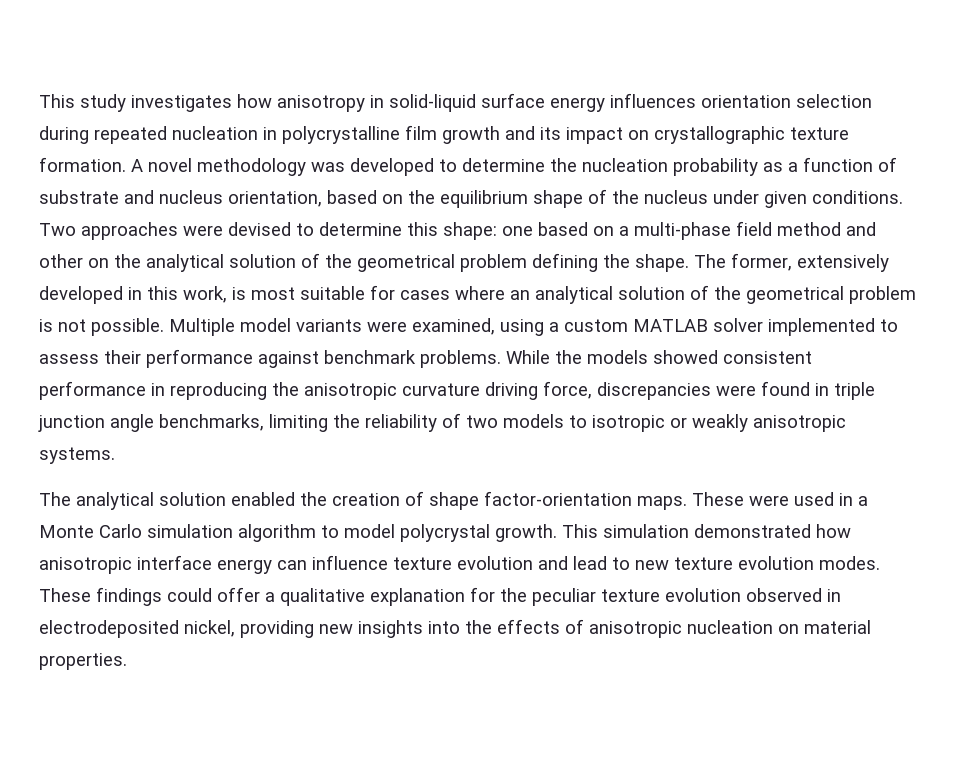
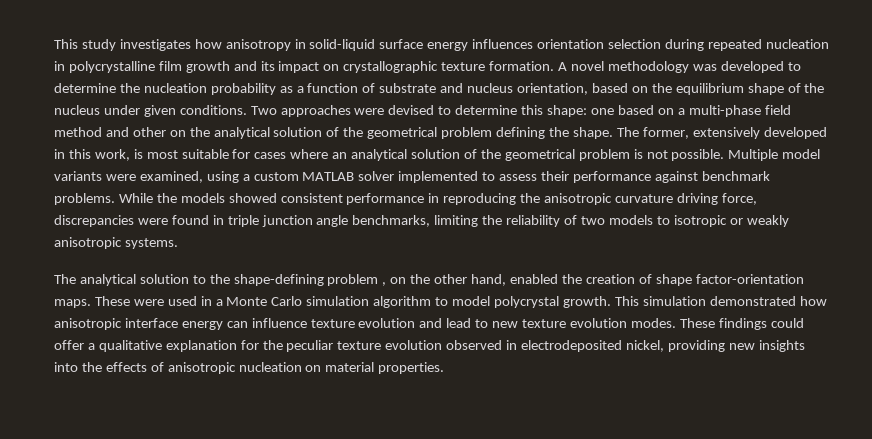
- The analytical solution enabled the creation of shape factor-orientation maps.
+ The analytical solution to the shape-defining problem , on the other hand, enabled the creation of shape factor-orientation maps.

